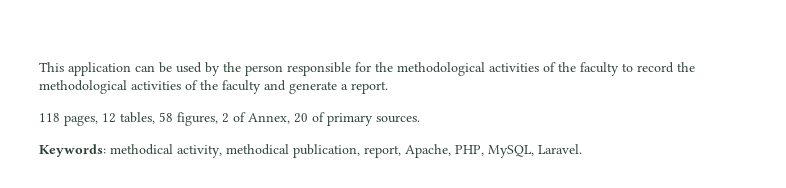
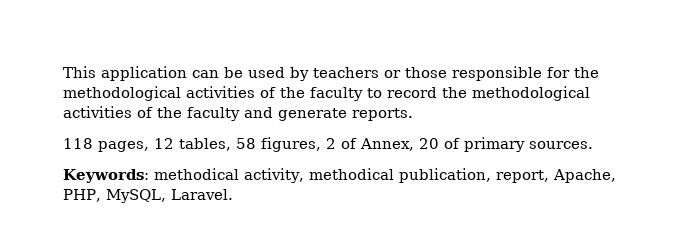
- This application can be used by the person responsible for the methodological activities of the faculty to record the methodological activities of the faculty and generate a report.
+ This application can be used by teachers or those responsible for the methodological activities of the faculty to record the methodological activities of the faculty and generate reports.

